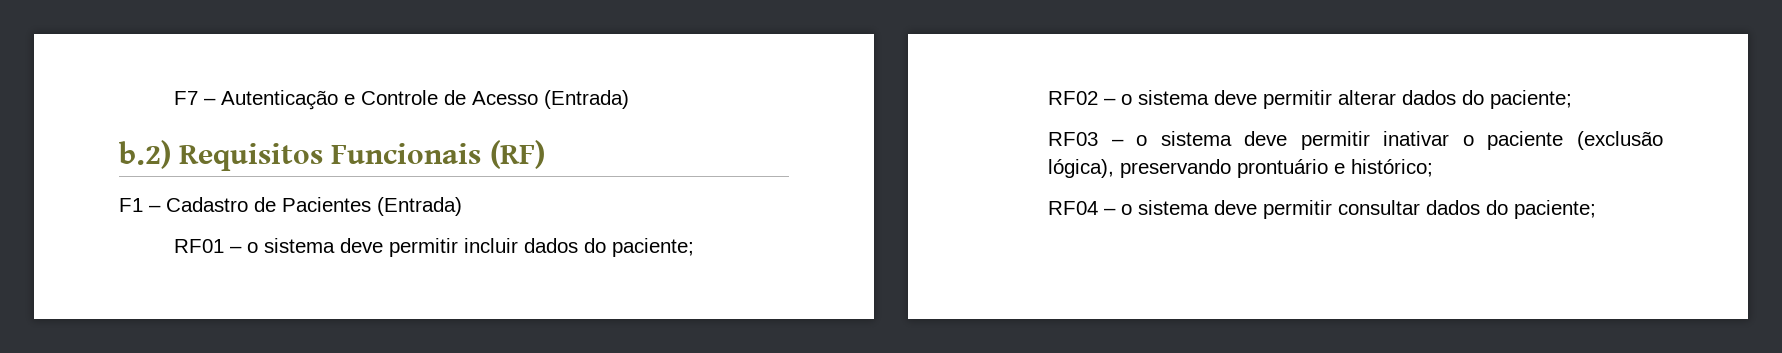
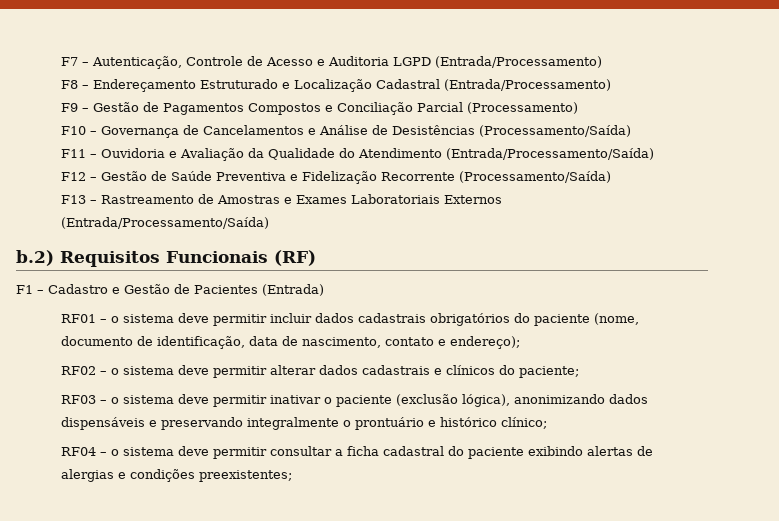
- F7 – Autenticação e Controle de Acesso (Entrada)
+ F7 – Autenticação, Controle de Acesso e Auditoria LGPD (Entrada/Processamento)
+ F8 – Endereçamento Estruturado e Localização Cadastral (Entrada/Processamento)
+ F9 – Gestão de Pagamentos Compostos e Conciliação Parcial (Processamento)
+ F10 – Governança de Cancelamentos e Análise de Desistências (Processamento/Saída)
+ F11 – Ouvidoria e Avaliação da Qualidade do Atendimento (Entrada/Processamento/Saída)
+ F12 – Gestão de Saúde Preventiva e Fidelização Recorrente (Processamento/Saída)
+ F13 – Rastreamento de Amostras e Exames Laboratoriais Externos (Entrada/Processamento/Saída)
- F1 – Cadastro de Pacientes (Entrada)
+ F1 – Cadastro e Gestão de Pacientes (Entrada)
- RF01 – o sistema deve permitir incluir dados do paciente;
+ RF01 – o sistema deve permitir incluir dados cadastrais obrigatórios do paciente (nome, documento de identificação, data de nascimento, contato e endereço);
- RF02 – o sistema deve permitir alterar dados do paciente;
+ RF02 – o sistema deve permitir alterar dados cadastrais e clínicos do paciente;
- RF03 – o sistema deve permitir inativar o paciente (exclusão lógica), preservando prontuário e histórico;
+ RF03 – o sistema deve permitir inativar o paciente (exclusão lógica), anonimizando dados dispensáveis e preservando integralmente o prontuário e histórico clínico;
- RF04 – o sistema deve permitir consultar dados do paciente;
+ RF04 – o sistema deve permitir consultar a ficha cadastral do paciente exibindo alertas de alergias e condições preexistentes;

